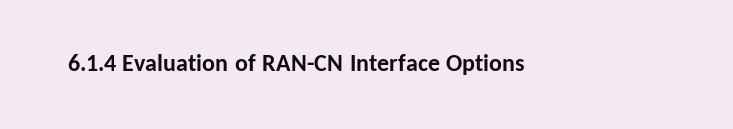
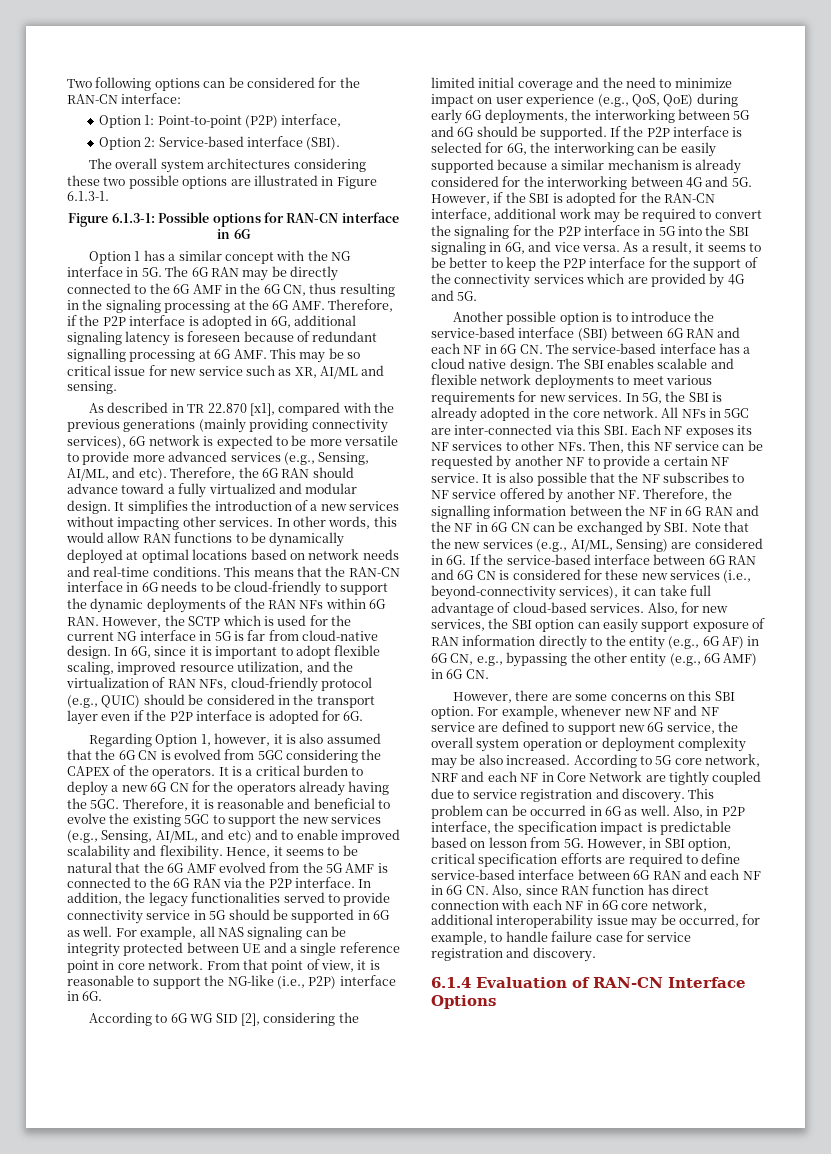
+ Two following options can be considered for the RAN-CN interface:
+ Option 1: Point-to-point (P2P) interface,
+ Option 2: Service-based interface (SBI).
+ The overall system architectures considering these two possible options are illustrated in Figure 6.1.3-1.
+ Figure 6.1.3-1: Possible options for RAN-CN interface in 6G
+ Option 1 has a similar concept with the NG interface in 5G. The 6G RAN may be directly connected to the 6G AMF in the 6G CN, thus resulting in the signaling processing at the 6G AMF. Therefore, if the P2P interface is adopted in 6G, additional signaling latency is foreseen because of redundant signalling processing at 6G AMF. This may be so critical issue for new service such as XR, AI/ML and sensing.
+ As described in TR 22.870 [x1], compared with the previous generations (mainly providing connectivity services), 6G network is expected to be more versatile to provide more advanced services (e.g., Sensing, AI/ML, and etc). Therefore, the 6G RAN should advance toward a fully virtualized and modular design. It simplifies the introduction of a new services without impacting other services. In other words, this would allow RAN functions to be dynamically deployed at optimal locations based on network needs and real-time conditions. This means that the RAN-CN interface in 6G needs to be cloud-friendly to support the dynamic deployments of the RAN NFs within 6G RAN. However, the SCTP which is used for the current NG interface in 5G is far from cloud-native design. In 6G, since it is important to adopt flexible scaling, improved resource utilization, and the virtualization of RAN NFs, cloud-friendly protocol (e.g., QUIC) should be considered in the transport layer even if the P2P interface is adopted for 6G.
+ Regarding Option 1, however, it is also assumed that the 6G CN is evolved from 5GC considering the CAPEX of the operators. It is a critical burden to deploy a new 6G CN for the operators already having the 5GC. Therefore, it is reasonable and beneficial to evolve the existing 5GC to support the new services (e.g., Sensing, AI/ML, and etc) and to enable improved scalability and flexibility. Hence, it seems to be natural that the 6G AMF evolved from the 5G AMF is connected to the 6G RAN via the P2P interface. In addition, the legacy functionalities served to provide connectivity service in 5G should be supported in 6G as well. For example, all NAS signaling can be integrity protected between UE and a single reference point in core network. From that point of view, it is reasonable to support the NG-like (i.e., P2P) interface in 6G.
+ According to 6G WG SID [2], considering the limited initial coverage and the need to minimize impact on user experience (e.g., QoS, QoE) during early 6G deployments, the interworking between 5G and 6G should be supported. If the P2P interface is selected for 6G, the interworking can be easily supported because a similar mechanism is already considered for the interworking between 4G and 5G. However, if the SBI is adopted for the RAN-CN interface, additional work may be required to convert the signaling for the P2P interface in 5G into the SBI signaling in 6G, and vice versa. As a result, it seems to be better to keep the P2P interface for the support of the connectivity services which are provided by 4G and 5G.
+ Another possible option is to introduce the service-based interface (SBI) between 6G RAN and each NF in 6G CN. The service-based interface has a cloud native design. The SBI enables scalable and flexible network deployments to meet various requirements for new services. In 5G, the SBI is already adopted in the core network. All NFs in 5GC are inter-connected via this SBI. Each NF exposes its NF services to other NFs. Then, this NF service can be requested by another NF to provide a certain NF service. It is also possible that the NF subscribes to NF service offered by another NF. Therefore, the signalling information between the NF in 6G RAN and the NF in 6G CN can be exchanged by SBI. Note that the new services (e.g., AI/ML, Sensing) are considered in 6G. If the service-based interface between 6G RAN and 6G CN is considered for these new services (i.e., beyond-connectivity services), it can take full advantage of cloud-based services. Also, for new services, the SBI option can easily support exposure of RAN information directly to the entity (e.g., 6G AF) in 6G CN, e.g., bypassing the other entity (e.g., 6G AMF) in 6G CN.
+ However, there are some concerns on this SBI option. For example, whenever new NF and NF service are defined to support new 6G service, the overall system operation or deployment complexity may be also increased. According to 5G core network, NRF and each NF in Core Network are tightly coupled due to service registration and discovery. This problem can be occurred in 6G as well. Also, in P2P interface, the specification impact is predictable based on lesson from 5G. However, in SBI option, critical specification efforts are required to define service-based interface between 6G RAN and each NF in 6G CN. Also, since RAN function has direct connection with each NF in 6G core network, additional interoperability issue may be occurred, for example, to handle failure case for service registration and discovery.

